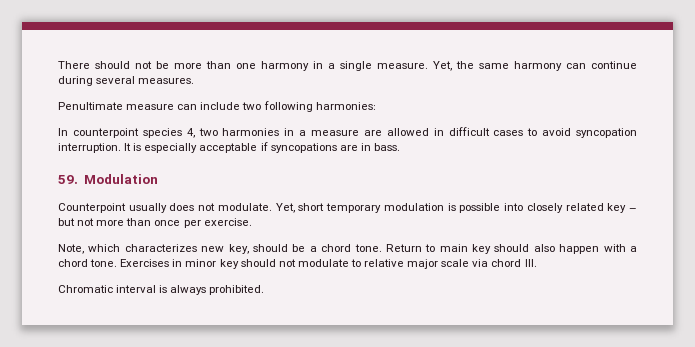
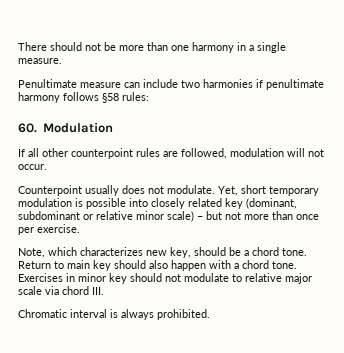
- Yet, the same harmony can continue during several measures.
- Penultimate measure can include two following harmonies:
- In counterpoint species 4, two harmonies in a measure are allowed in difficult cases to avoid syncopation interruption. It is especially acceptable if syncopations are in bass.
- 59. Modulation
+ Penultimate measure can include two harmonies if penultimate harmony follows §58 rules:
+ 60. Modulation
+ If all other counterpoint rules are followed, modulation will not occur.
- Yet, short temporary modulation is possible into closely related key – but not more than once per exercise.
+ Yet, short temporary modulation is possible into closely related key (dominant, subdominant or relative minor scale) – but not more than once per exercise.

